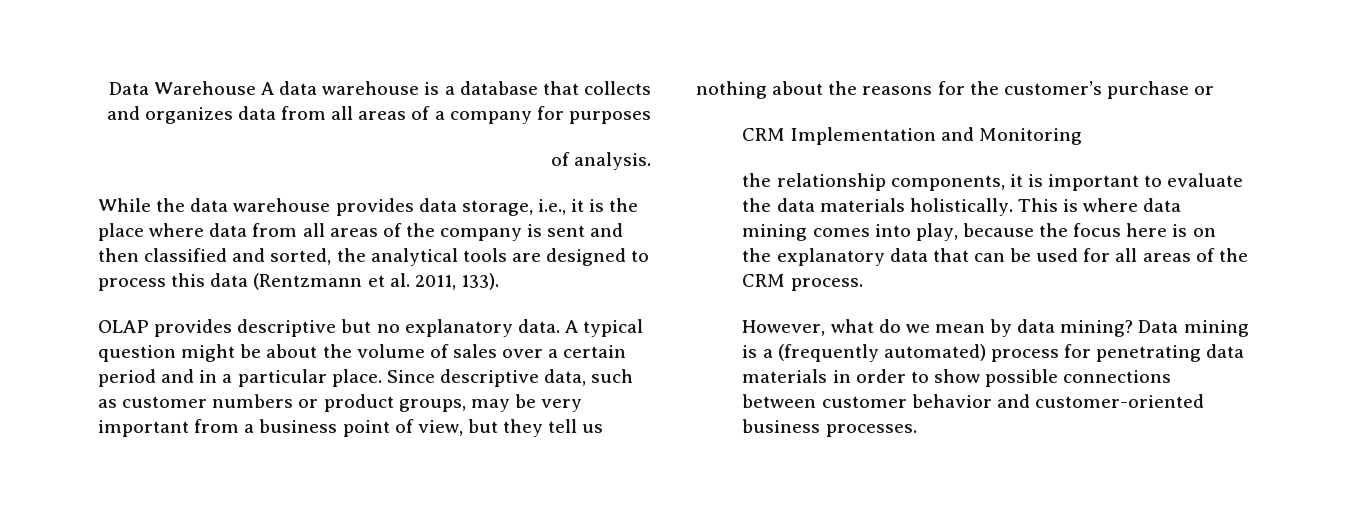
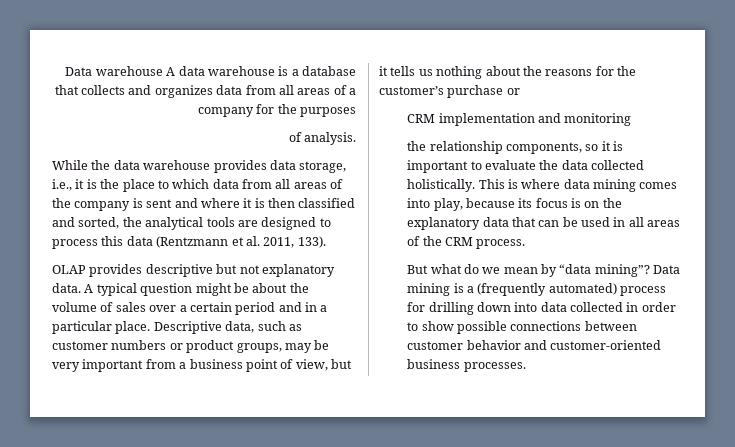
- Data Warehouse A data warehouse is a database that collects and organizes data from all areas of a company for purposes
+ Data warehouse A data warehouse is a database that collects and organizes data from all areas of a company for the purposes
- While the data warehouse provides data storage, i.e., it is the place where data from all areas of the company is sent and then classified and sorted, the analytical tools are designed to process this data (Rentzmann et al. 2011, 133).
+ While the data warehouse provides data storage, i.e., it is the place to which data from all areas of the company is sent and where it is then classified and sorted, the analytical tools are designed to process this data (Rentzmann et al. 2011, 133).
- OLAP provides descriptive but no explanatory data.
+ OLAP provides descriptive but not explanatory data.
- Since descriptive data, such as customer numbers or product groups, may be very important from a business point of view, but they tell us nothing about the reasons for the customer’s purchase or
+ Descriptive data, such as customer numbers or product groups, may be very important from a business point of view, but it tells us nothing about the reasons for the customer’s purchase or
- CRM Implementation and Monitoring
+ CRM implementation and monitoring
- the relationship components, it is important to evaluate the data materials holistically.
+ the relationship components, so it is important to evaluate the data collected holistically.
- This is where data mining comes into play, because the focus here is on the explanatory data that can be used for all areas of the CRM process.
+ This is where data mining comes into play, because its focus is on the explanatory data that can be used in all areas of the CRM process.
- However, what do we mean by data mining?
+ But what do we mean by “data mining”?
- Data mining is a (frequently automated) process for penetrating data materials in order to show possible connections between customer behavior and customer-oriented business processes.
+ Data mining is a (frequently automated) process for drilling down into data collected in order to show possible connections between customer behavior and customer-oriented business processes.

